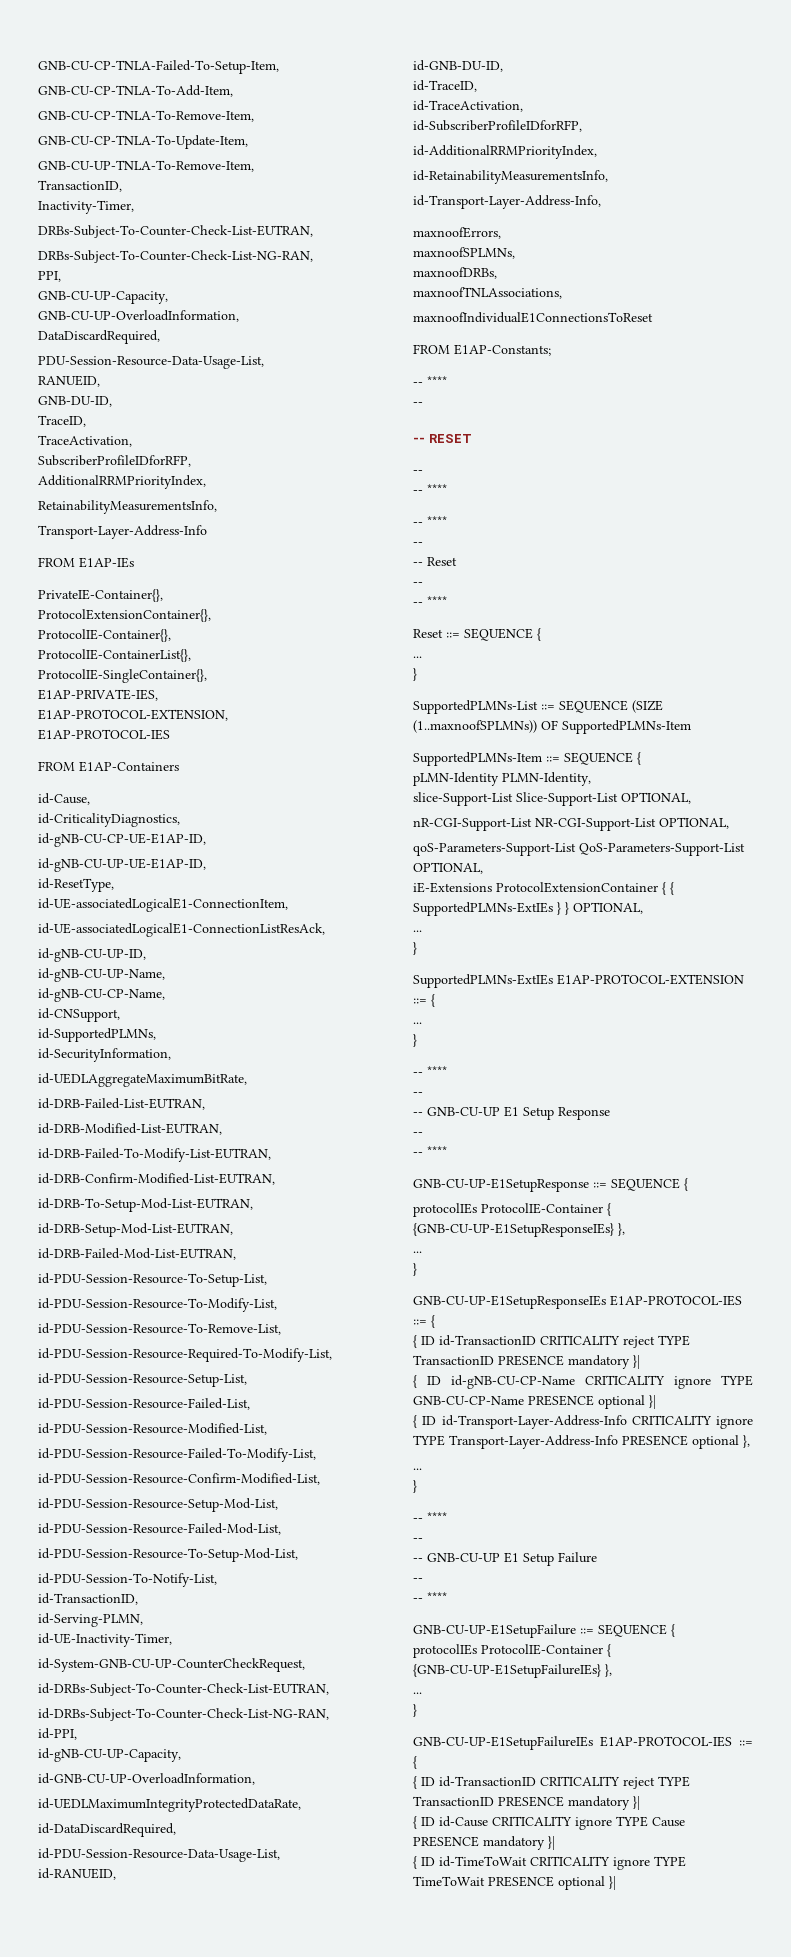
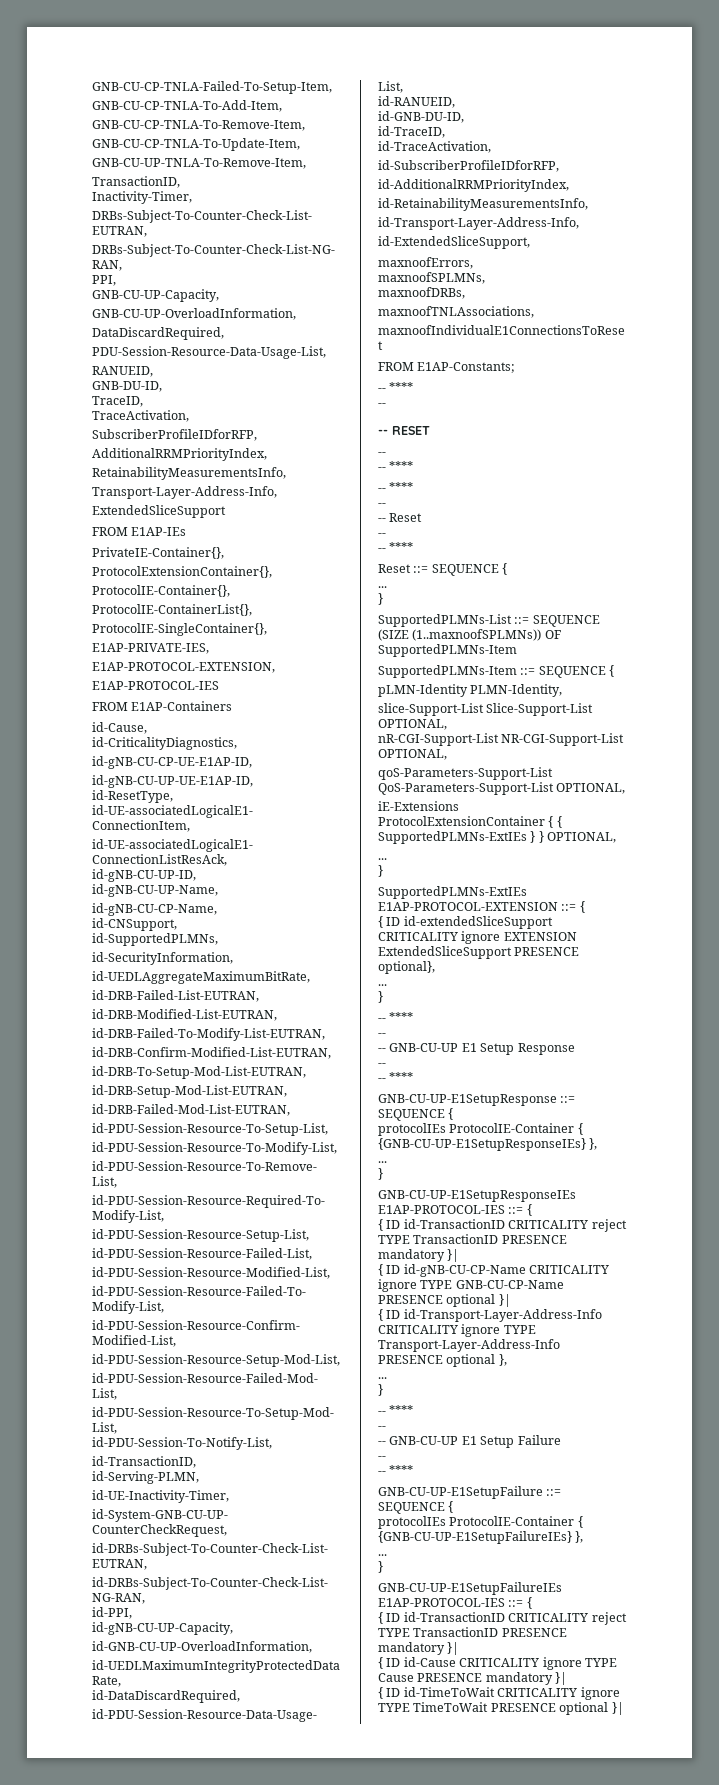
  RetainabilityMeasurementsInfo,
- Transport-Layer-Address-Info
+ Transport-Layer-Address-Info,
+ ExtendedSliceSupport
+ id-ExtendedSliceSupport,
+ { ID id-extendedSliceSupport CRITICALITY ignore EXTENSION ExtendedSliceSupport PRESENCE optional},

